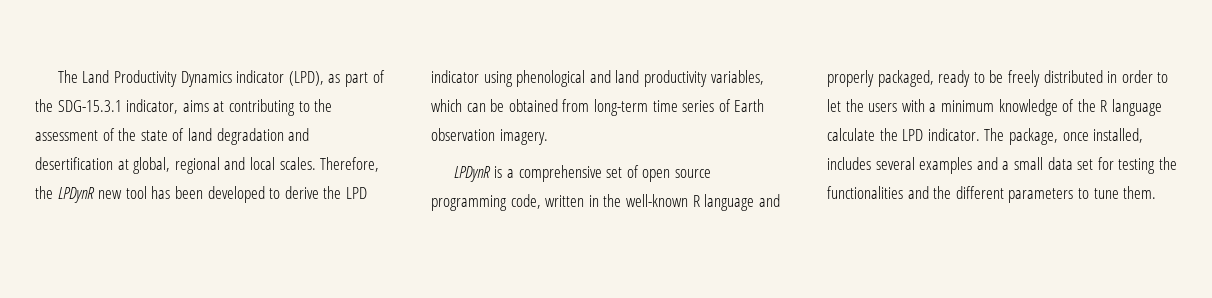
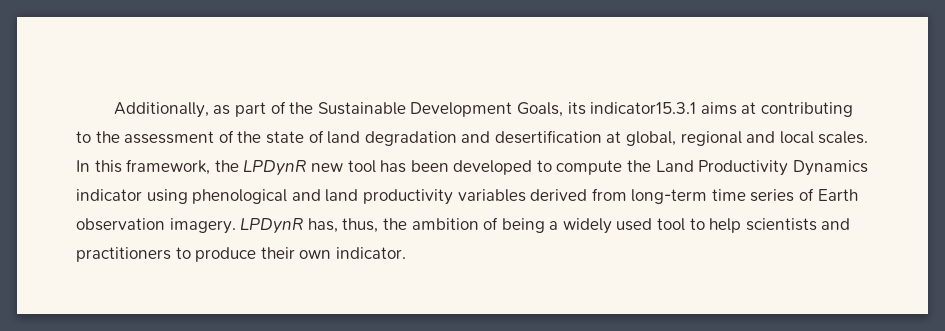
- The Land Productivity Dynamics indicator (LPD), as part of the SDG-15.3.1 indicator, aims at contributing to the assessment of the state of land degradation and desertification at global, regional and local scales.
+ Additionally, as part of the Sustainable Development Goals, its indicator15.3.1 aims at contributing to the assessment of the state of land degradation and desertification at global, regional and local scales.
- Therefore, the LPDynR new tool has been developed to derive the LPD indicator using phenological and land productivity variables, which can be obtained from long-term time series of Earth observation imagery.
- LPDynR is a comprehensive set of open source programming code, written in the well-known R language and properly packaged, ready to be freely distributed in order to let the users with a minimum knowledge of the R language calculate the LPD indicator. The package, once installed, includes several examples and a small data set for testing the functionalities and the different parameters to tune them.
+ In this framework, the LPDynR new tool has been developed to compute the Land Productivity Dynamics indicator using phenological and land productivity variables derived from long-term time series of Earth observation imagery. LPDynR has, thus, the ambition of being a widely used tool to help scientists and practitioners to produce their own indicator.

